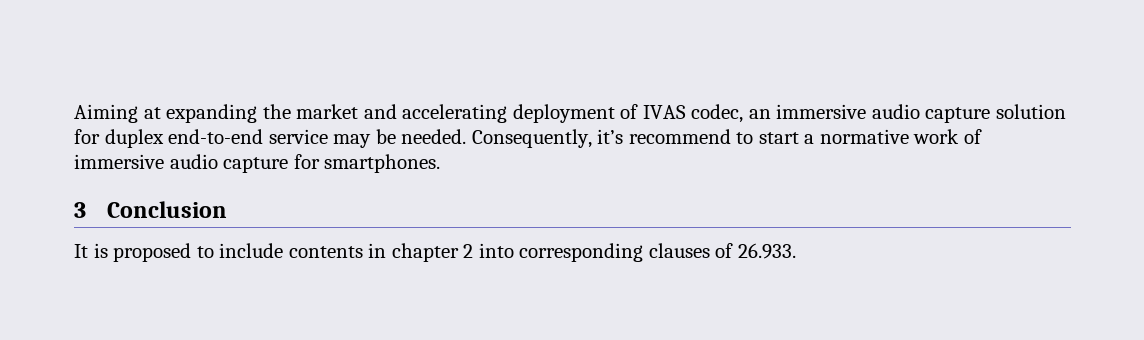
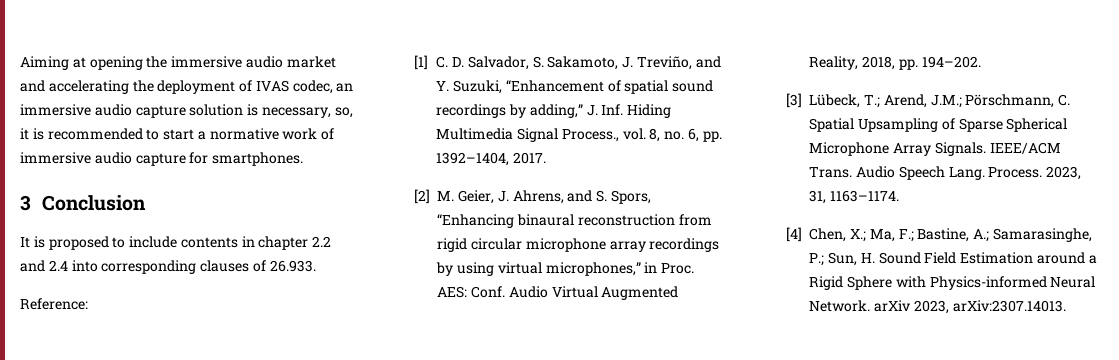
- Aiming at expanding the market and accelerating deployment of IVAS codec, an immersive audio capture solution for duplex end-to-end service may be needed. Consequently, it’s recommend to start a normative work of immersive audio capture for smartphones.
+ Aiming at opening the immersive audio market and accelerating the deployment of IVAS codec, an immersive audio capture solution is necessary, so, it is recommended to start a normative work of immersive audio capture for smartphones.
- It is proposed to include contents in chapter 2 into corresponding clauses of 26.933.
+ It is proposed to include contents in chapter 2.2 and 2.4 into corresponding clauses of 26.933.
+ Reference:
+ [1] C. D. Salvador, S. Sakamoto, J. Treviño, and Y. Suzuki, “Enhancement of spatial sound recordings by adding,” J. Inf. Hiding Multimedia Signal Process., vol. 8, no. 6, pp. 1392–1404, 2017.
+ [2] M. Geier, J. Ahrens, and S. Spors, “Enhancing binaural reconstruction from rigid circular microphone array recordings by using virtual microphones,” in Proc. AES: Conf. Audio Virtual Augmented Reality, 2018, pp. 194–202.
+ [3] Lübeck, T.; Arend, J.M.; Pörschmann, C. Spatial Upsampling of Sparse Spherical Microphone Array Signals. IEEE/ACM Trans. Audio Speech Lang. Process. 2023, 31, 1163–1174.
+ [4] Chen, X.; Ma, F.; Bastine, A.; Samarasinghe, P.; Sun, H. Sound Field Estimation around a Rigid Sphere with Physics-informed Neural Network. arXiv 2023, arXiv:2307.14013.

